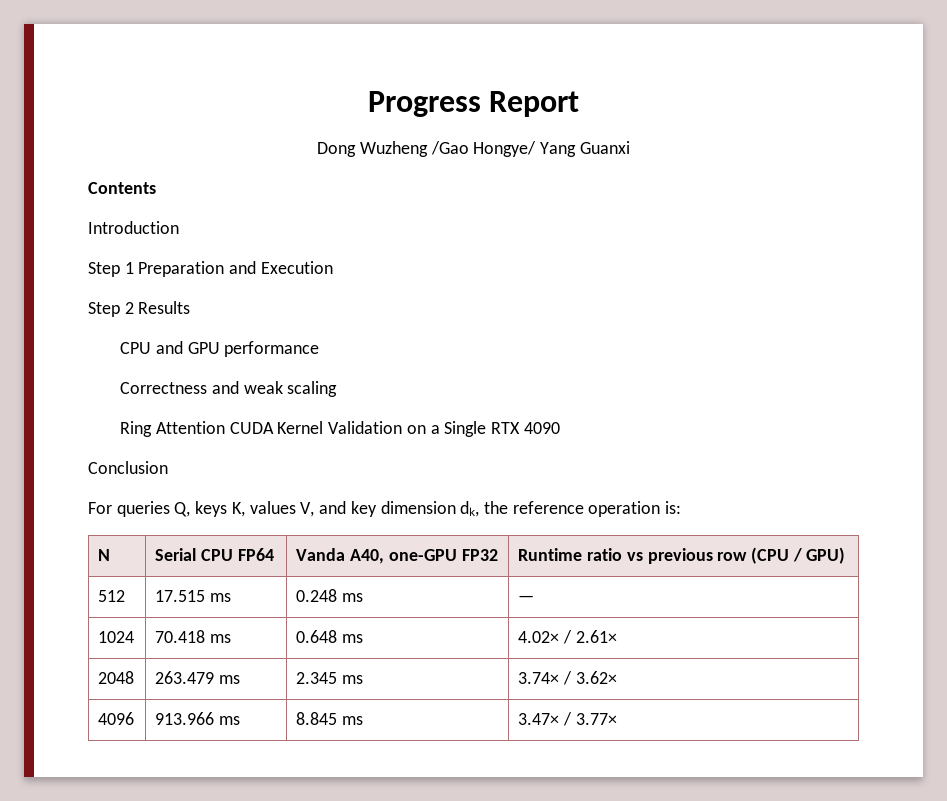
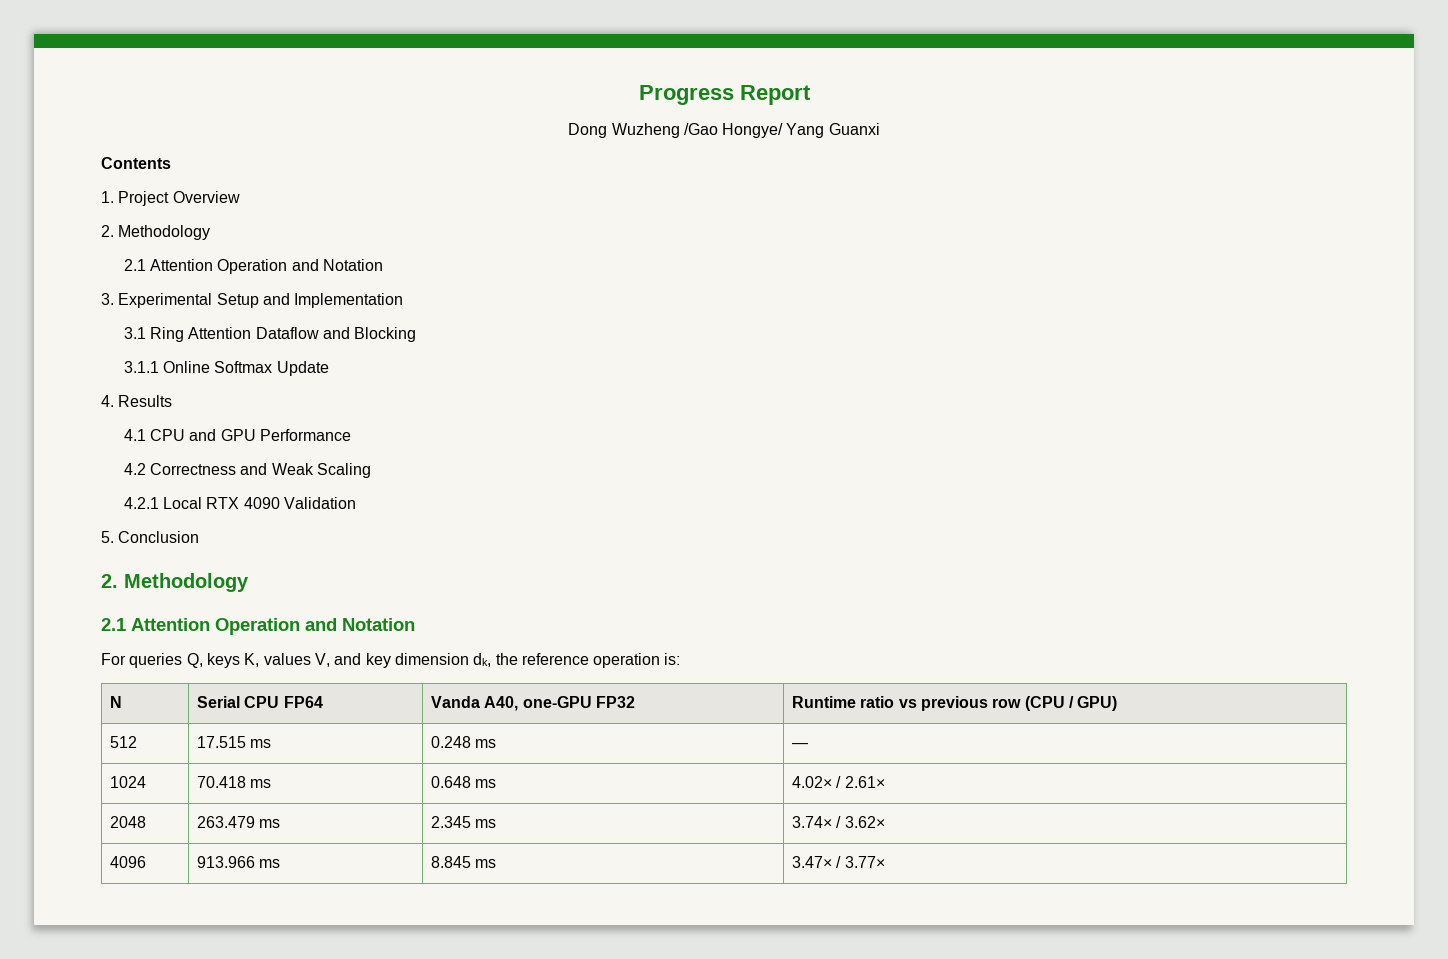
- Introduction
- Step 1 Preparation and Execution
- Step 2 Results
+ 1. Project Overview
+ 2. Methodology
+ 2.1 Attention Operation and Notation
+ 3. Experimental Setup and Implementation
+ 3.1 Ring Attention Dataflow and Blocking
+ 3.1.1 Online Softmax Update
+ 4. Results
- CPU and GPU performance
- Correctness and weak scaling
- Ring Attention CUDA Kernel Validation on a Single RTX 4090
- Conclusion
+ 4.1 CPU and GPU Performance
+ 4.2 Correctness and Weak Scaling
+ 4.2.1 Local RTX 4090 Validation
+ 5. Conclusion
+ 2. Methodology
+ 2.1 Attention Operation and Notation

